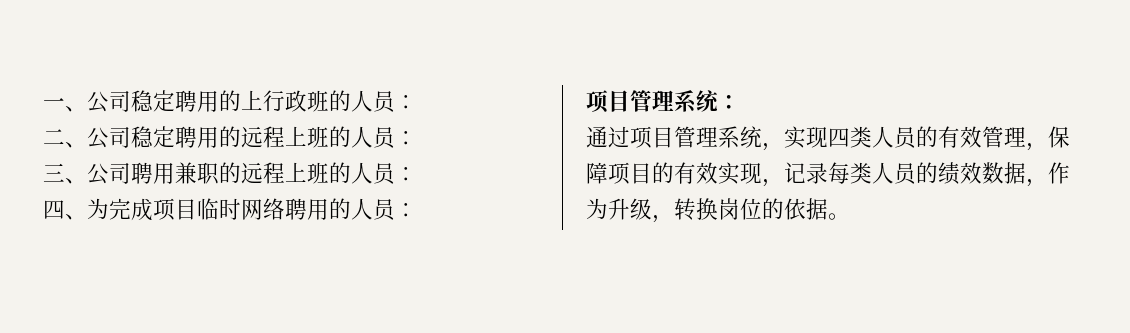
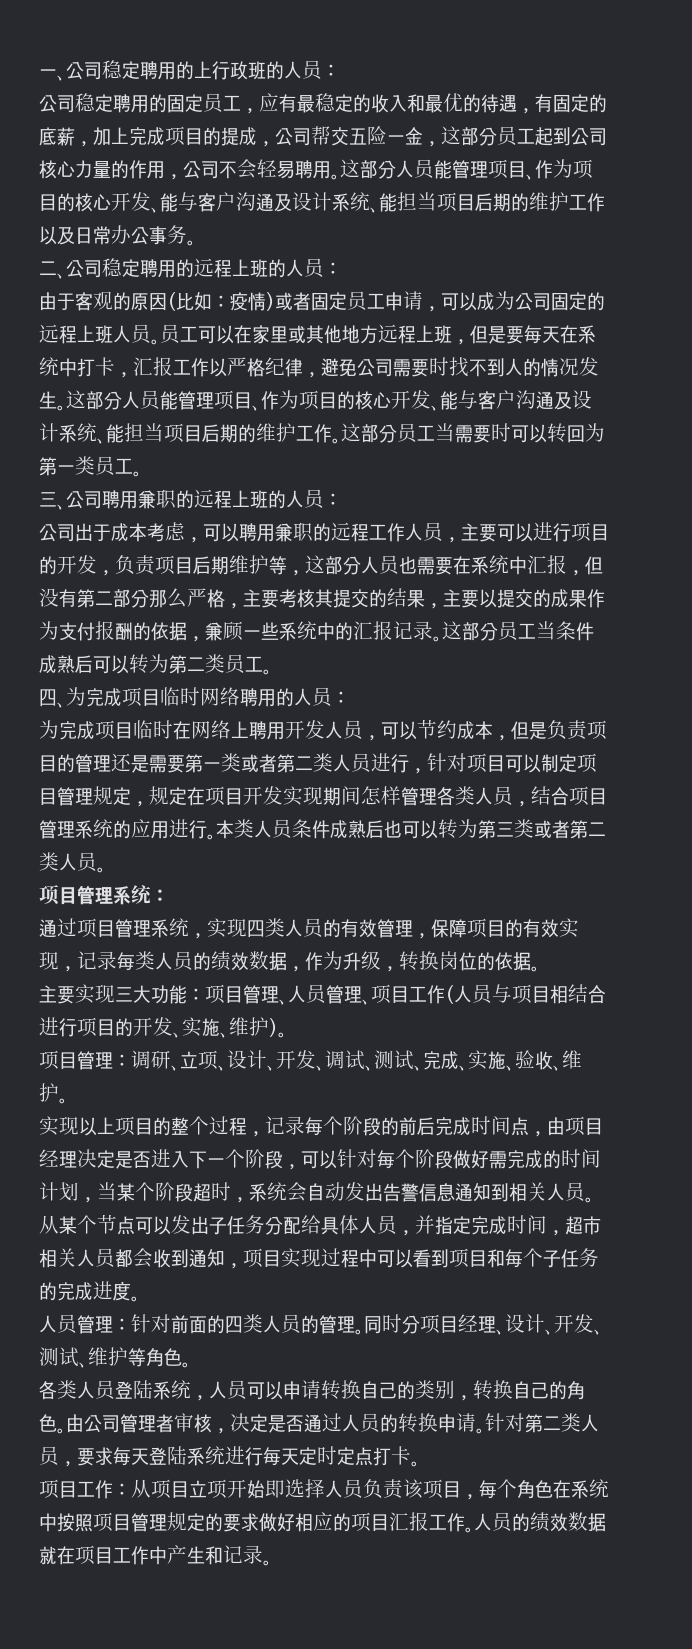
+ 公司稳定聘用的固定员工，应有最稳定的收入和最优的待遇，有固定的底薪，加上完成项目的提成，公司帮交五险一金，这部分员工起到公司核心力量的作用，公司不会轻易聘用。这部分人员能管理项目、作为项目的核心开发、能与客户沟通及设计系统、能担当项目后期的维护工作以及日常办公事务。
+ 由于客观的原因(比如：疫情)或者固定员工申请，可以成为公司固定的远程上班人员。员工可以在家里或其他地方远程上班，但是要每天在系统中打卡，汇报工作以严格纪律，避免公司需要时找不到人的情况发生。这部分人员能管理项目、作为项目的核心开发、能与客户沟通及设计系统、能担当项目后期的维护工作。这部分员工当需要时可以转回为第一类员工。
+ 公司出于成本考虑，可以聘用兼职的远程工作人员，主要可以进行项目的开发，负责项目后期维护等，这部分人员也需要在系统中汇报，但没有第二部分那么严格，主要考核其提交的结果，主要以提交的成果作为支付报酬的依据，兼顾一些系统中的汇报记录。这部分员工当条件成熟后可以转为第二类员工。
+ 为完成项目临时在网络上聘用开发人员，可以节约成本，但是负责项目的管理还是需要第一类或者第二类人员进行，针对项目可以制定项目管理规定，规定在项目开发实现期间怎样管理各类人员，结合项目管理系统的应用进行。本类人员条件成熟后也可以转为第三类或者第二类人员。
+ 主要实现三大功能：项目管理、人员管理、项目工作(人员与项目相结合进行项目的开发、实施、维护)。
+ 项目管理：调研、立项、设计、开发、调试、测试、完成、实施、验收、维护。
+ 实现以上项目的整个过程，记录每个阶段的前后完成时间点，由项目经理决定是否进入下一个阶段，可以针对每个阶段做好需完成的时间计划，当某个阶段超时，系统会自动发出告警信息通知到相关人员。从某个节点可以发出子任务分配给具体人员，并指定完成时间，超市相关人员都会收到通知，项目实现过程中可以看到项目和每个子任务的完成进度。
+ 人员管理：针对前面的四类人员的管理。同时分项目经理、设计、开发、测试、维护等角色。
+ 各类人员登陆系统，人员可以申请转换自己的类别，转换自己的角色。由公司管理者审核，决定是否通过人员的转换申请。针对第二类人员，要求每天登陆系统进行每天定时定点打卡。
+ 项目工作：从项目立项开始即选择人员负责该项目，每个角色在系统中按照项目管理规定的要求做好相应的项目汇报工作。人员的绩效数据就在项目工作中产生和记录。

